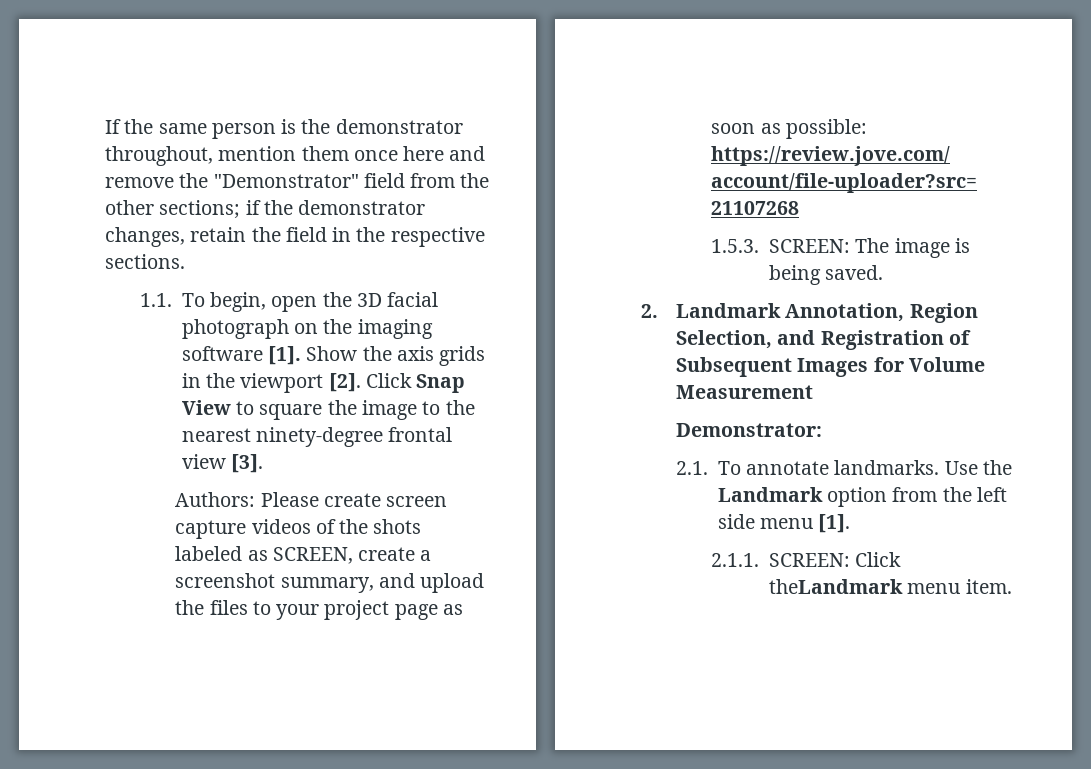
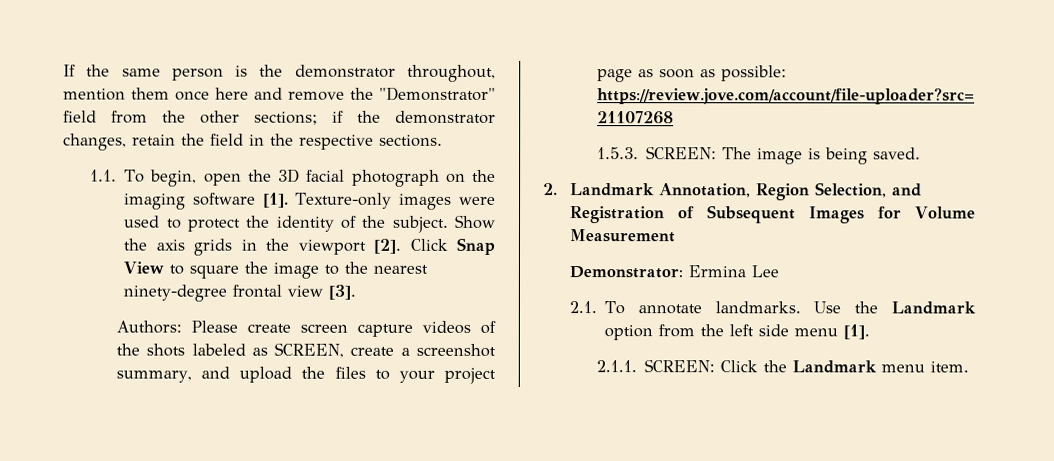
+ Texture-only images were used to protect the identity of the subject.
- Demonstrator:
+ Demonstrator: Ermina Lee
- 2.1.1. SCREEN: Click theLandmark menu item.
+ 2.1.1. SCREEN: Click the Landmark menu item.

